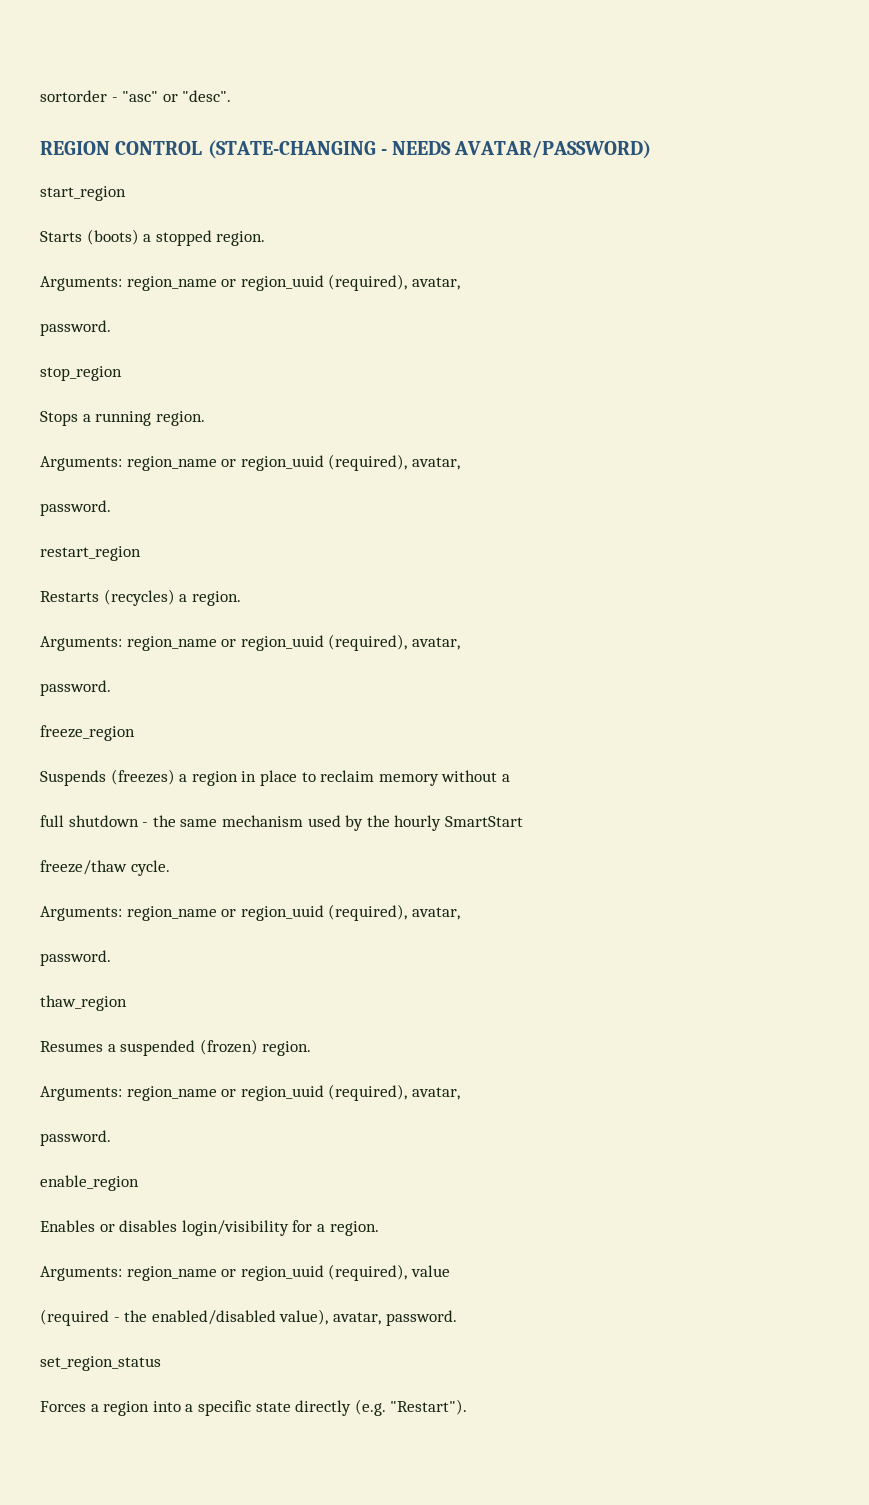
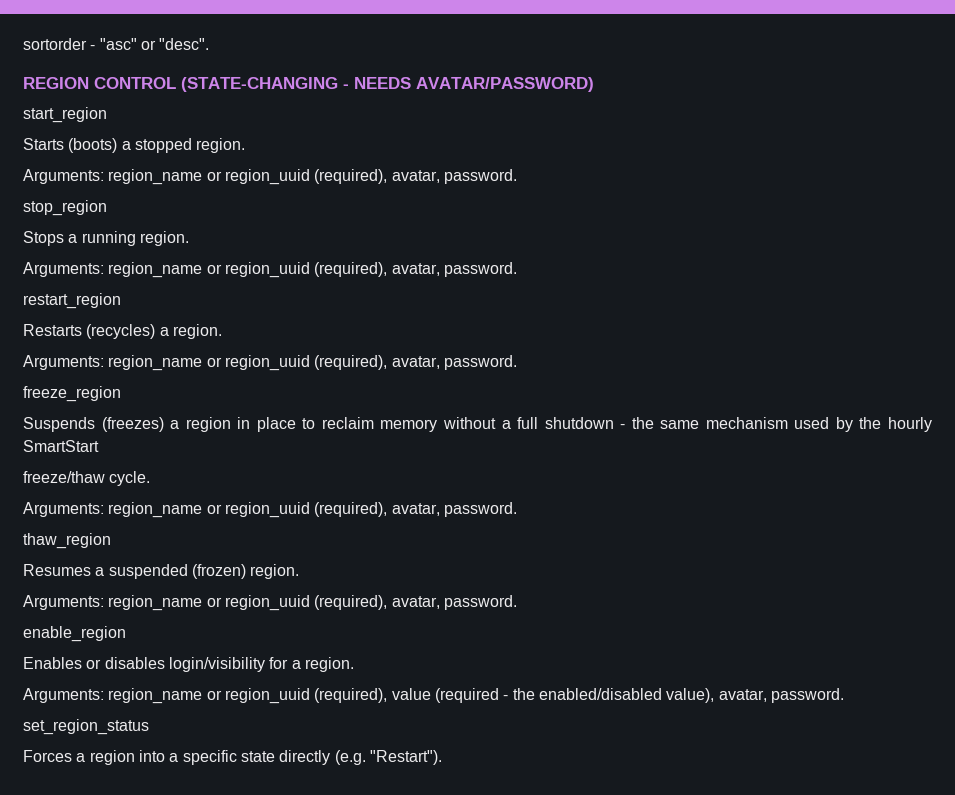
  Starts (boots) a stopped region.
- Arguments: region_name or region_uuid (required), avatar,
- password.
+ Arguments: region_name or region_uuid (required), avatar, password.
  Stops a running region.
- Arguments: region_name or region_uuid (required), avatar,
- password.
+ Arguments: region_name or region_uuid (required), avatar, password.
  Restarts (recycles) a region.
- Arguments: region_name or region_uuid (required), avatar,
- password.
+ Arguments: region_name or region_uuid (required), avatar, password.
- Suspends (freezes) a region in place to reclaim memory without a
- full shutdown - the same mechanism used by the hourly SmartStart
+ Suspends (freezes) a region in place to reclaim memory without a full shutdown - the same mechanism used by the hourly SmartStart
  freeze/thaw cycle.
- Arguments: region_name or region_uuid (required), avatar,
- password.
+ Arguments: region_name or region_uuid (required), avatar, password.
  Resumes a suspended (frozen) region.
- Arguments: region_name or region_uuid (required), avatar,
- password.
+ Arguments: region_name or region_uuid (required), avatar, password.
- Arguments: region_name or region_uuid (required), value
- (required - the enabled/disabled value), avatar, password.
+ Arguments: region_name or region_uuid (required), value (required - the enabled/disabled value), avatar, password.

